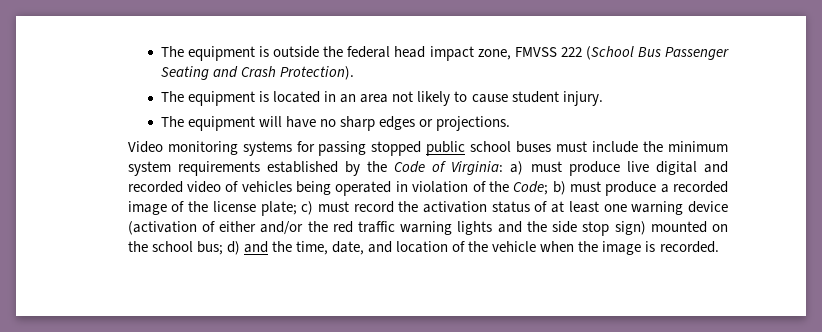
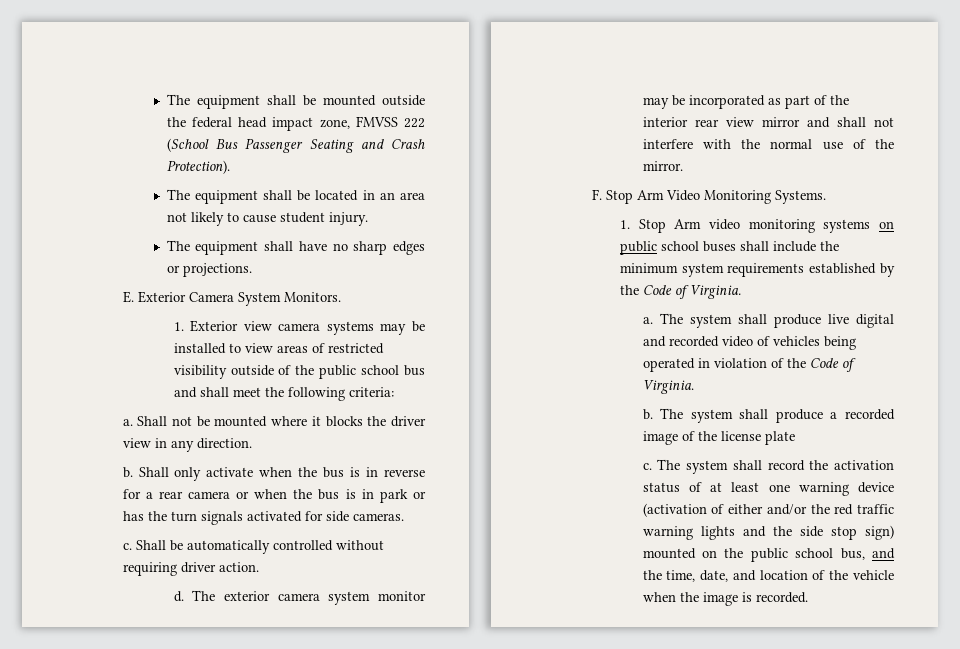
- The equipment is outside the federal head impact zone, FMVSS 222 (School Bus Passenger Seating and Crash Protection).
+ The equipment shall be mounted outside the federal head impact zone, FMVSS 222 (School Bus Passenger Seating and Crash Protection).
- The equipment is located in an area not likely to cause student injury.
+ The equipment shall be located in an area not likely to cause student injury.
- The equipment will have no sharp edges or projections.
+ The equipment shall have no sharp edges or projections.
- Video monitoring systems for passing stopped public school buses must include the minimum system requirements established by the Code of Virginia: a) must produce live digital and recorded video of vehicles being operated in violation of the Code; b) must produce a recorded image of the license plate; c) must record the activation status of at least one warning device (activation of either and/or the red traffic warning lights and the side stop sign) mounted on the school bus; d) and the time, date, and location of the vehicle when the image is recorded.
+ E. Exterior Camera System Monitors.
+ 1. Exterior view camera systems may be installed to view areas of restricted visibility outside of the public school bus and shall meet the following criteria:
+ a. Shall not be mounted where it blocks the driver view in any direction.
+ b. Shall only activate when the bus is in reverse for a rear camera or when the bus is in park or has the turn signals activated for side cameras.
+ c. Shall be automatically controlled without requiring driver action.
+ d. The exterior camera system monitor may be incorporated as part of the interior rear view mirror and shall not interfere with the normal use of the mirror.
+ F. Stop Arm Video Monitoring Systems.
+ 1. Stop Arm video monitoring systems on public school buses shall include the minimum system requirements established by the Code of Virginia.
+ a. The system shall produce live digital and recorded video of vehicles being operated in violation of the Code of Virginia.
+ b. The system shall produce a recorded image of the license plate
+ c. The system shall record the activation status of at least one warning device (activation of either and/or the red traffic warning lights and the side stop sign) mounted on the public school bus, and the time, date, and location of the vehicle when the image is recorded.

